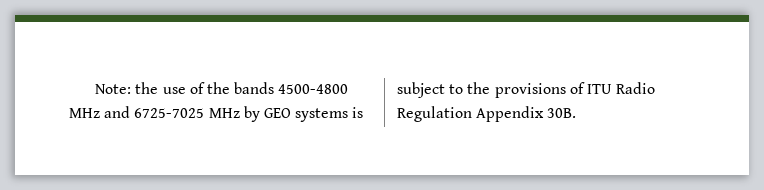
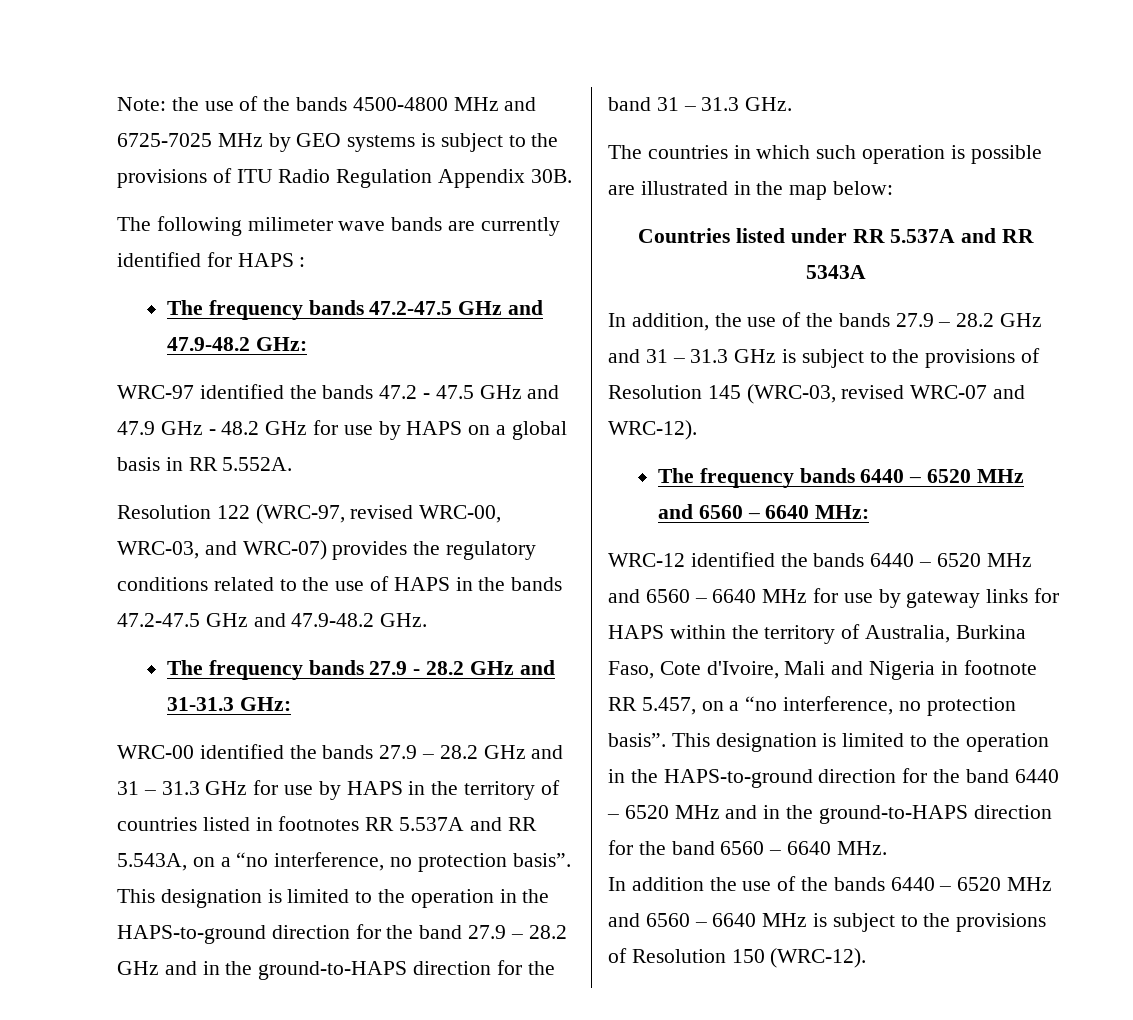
+ The following milimeter wave bands are currently identified for HAPS :
+ The frequency bands 47.2-47.5 GHz and 47.9-48.2 GHz:
+ WRC-97 identified the bands 47.2 - 47.5 GHz and 47.9 GHz - 48.2 GHz for use by HAPS on a global basis in RR 5.552A.
+ Resolution 122 (WRC-97, revised WRC-00, WRC-03, and WRC-07) provides the regulatory conditions related to the use of HAPS in the bands 47.2-47.5 GHz and 47.9-48.2 GHz.
+ The frequency bands 27.9 - 28.2 GHz and 31-31.3 GHz:
+ WRC-00 identified the bands 27.9 – 28.2 GHz and 31 – 31.3 GHz for use by HAPS in the territory of countries listed in footnotes RR 5.537A and RR 5.543A, on a “no interference, no protection basis”. This designation is limited to the operation in the HAPS-to-ground direction for the band 27.9 – 28.2 GHz and in the ground-to-HAPS direction for the band 31 – 31.3 GHz.
+ The countries in which such operation is possible are illustrated in the map below:
+ Countries listed under RR 5.537A and RR 5343A
+ In addition, the use of the bands 27.9 – 28.2 GHz and 31 – 31.3 GHz is subject to the provisions of Resolution 145 (WRC-03, revised WRC-07 and WRC-12).
+ The frequency bands 6440 – 6520 MHz and 6560 – 6640 MHz:
+ WRC-12 identified the bands 6440 – 6520 MHz and 6560 – 6640 MHz for use by gateway links for HAPS within the territory of Australia, Burkina Faso, Cote d'Ivoire, Mali and Nigeria in footnote RR 5.457, on a “no interference, no protection basis”. This designation is limited to the operation in the HAPS-to-ground direction for the band 6440 – 6520 MHz and in the ground-to-HAPS direction for the band 6560 – 6640 MHz.
+ In addition the use of the bands 6440 – 6520 MHz and 6560 – 6640 MHz is subject to the provisions of Resolution 150 (WRC-12).

